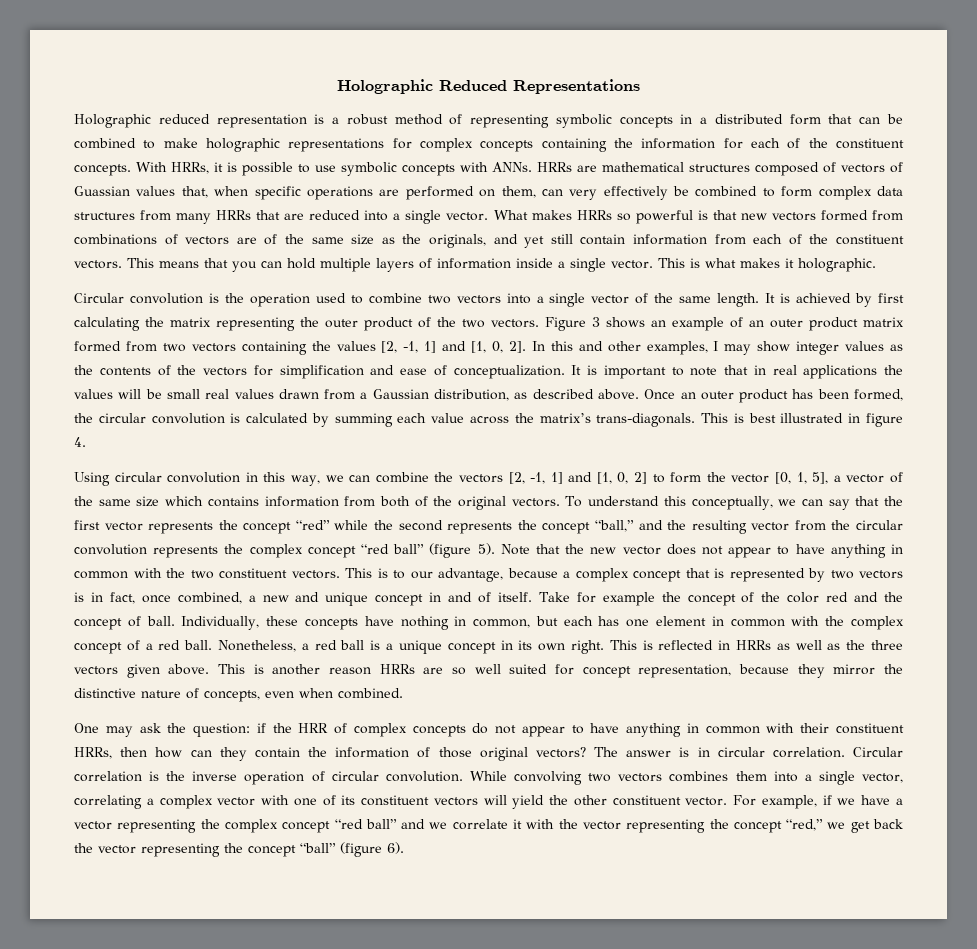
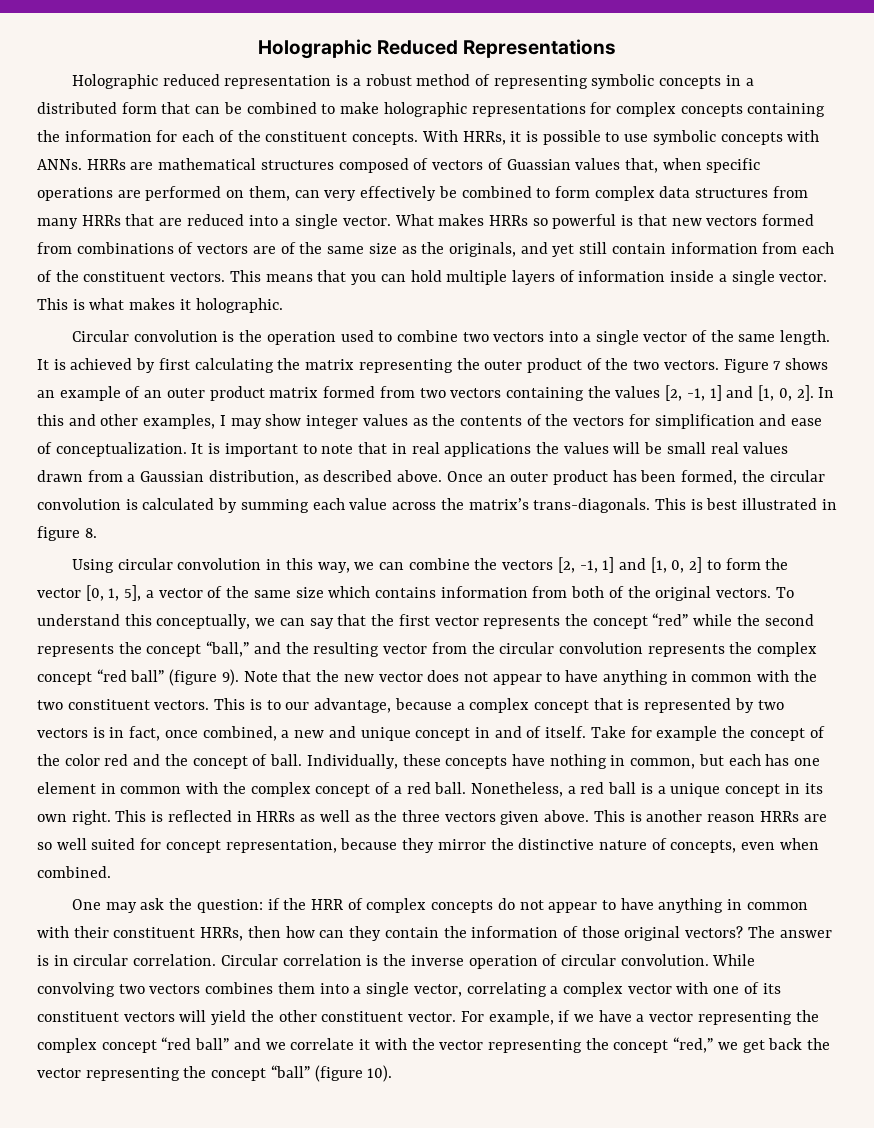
- Figure 3 shows an example of an outer product matrix formed from two vectors containing the values [2, -1, 1] and [1, 0, 2].
+ Figure 7 shows an example of an outer product matrix formed from two vectors containing the values [2, -1, 1] and [1, 0, 2].
- This is best illustrated in figure 4.
+ This is best illustrated in figure 8.
- To understand this conceptually, we can say that the first vector represents the concept “red” while the second represents the concept “ball,” and the resulting vector from the circular convolution represents the complex concept “red ball” (figure 5).
+ To understand this conceptually, we can say that the first vector represents the concept “red” while the second represents the concept “ball,” and the resulting vector from the circular convolution represents the complex concept “red ball” (figure 9).
- For example, if we have a vector representing the complex concept “red ball” and we correlate it with the vector representing the concept “red,” we get back the vector representing the concept “ball” (figure 6).
+ For example, if we have a vector representing the complex concept “red ball” and we correlate it with the vector representing the concept “red,” we get back the vector representing the concept “ball” (figure 10).

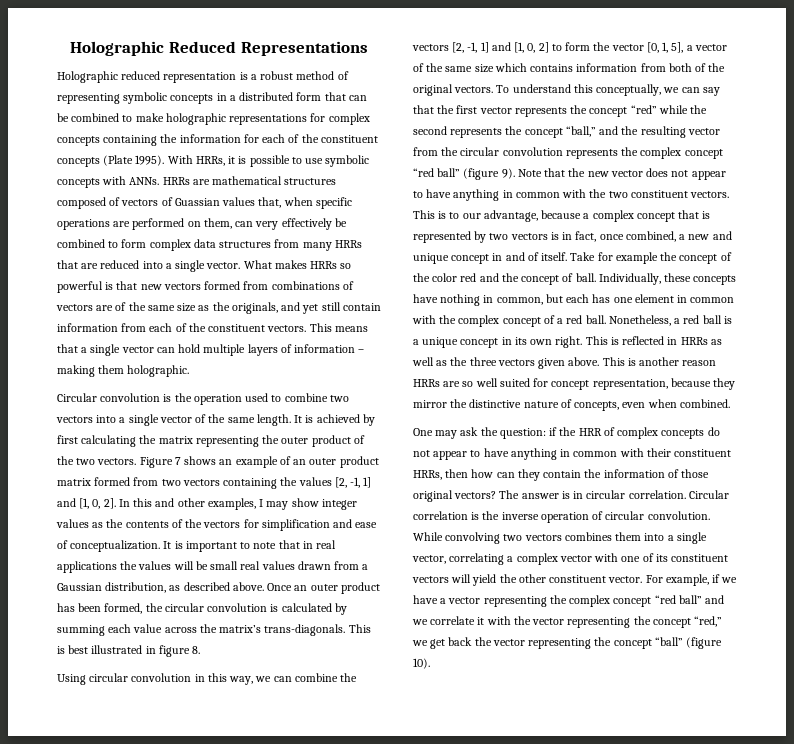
- Holographic reduced representation is a robust method of representing symbolic concepts in a distributed form that can be combined to make holographic representations for complex concepts containing the information for each of the constituent concepts.
+ Holographic reduced representation is a robust method of representing symbolic concepts in a distributed form that can be combined to make holographic representations for complex concepts containing the information for each of the constituent concepts (Plate 1995).
- This means that you can hold multiple layers of information inside a single vector. This is what makes it holographic.
+ This means that a single vector can hold multiple layers of information – making them holographic.

